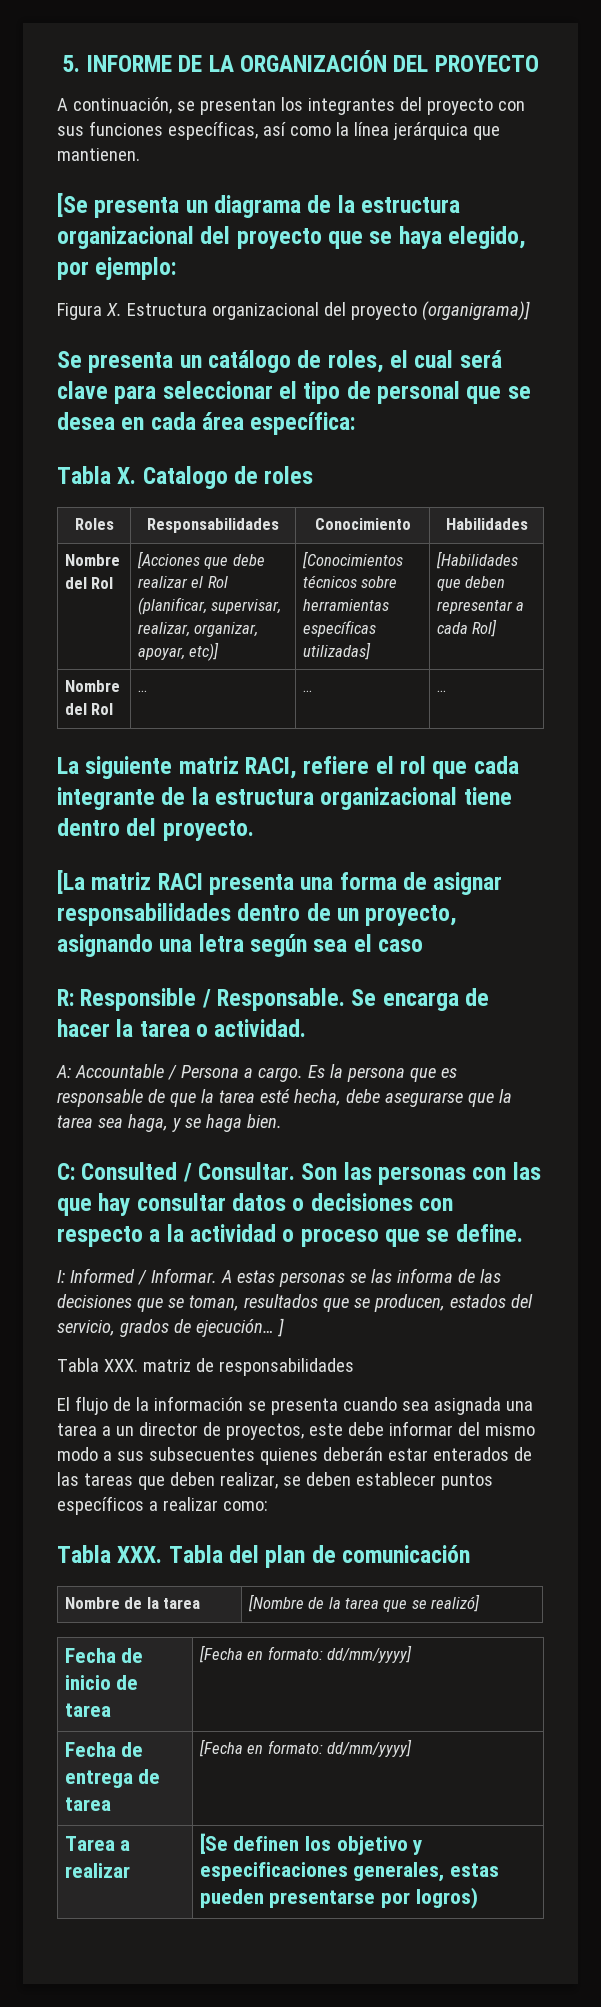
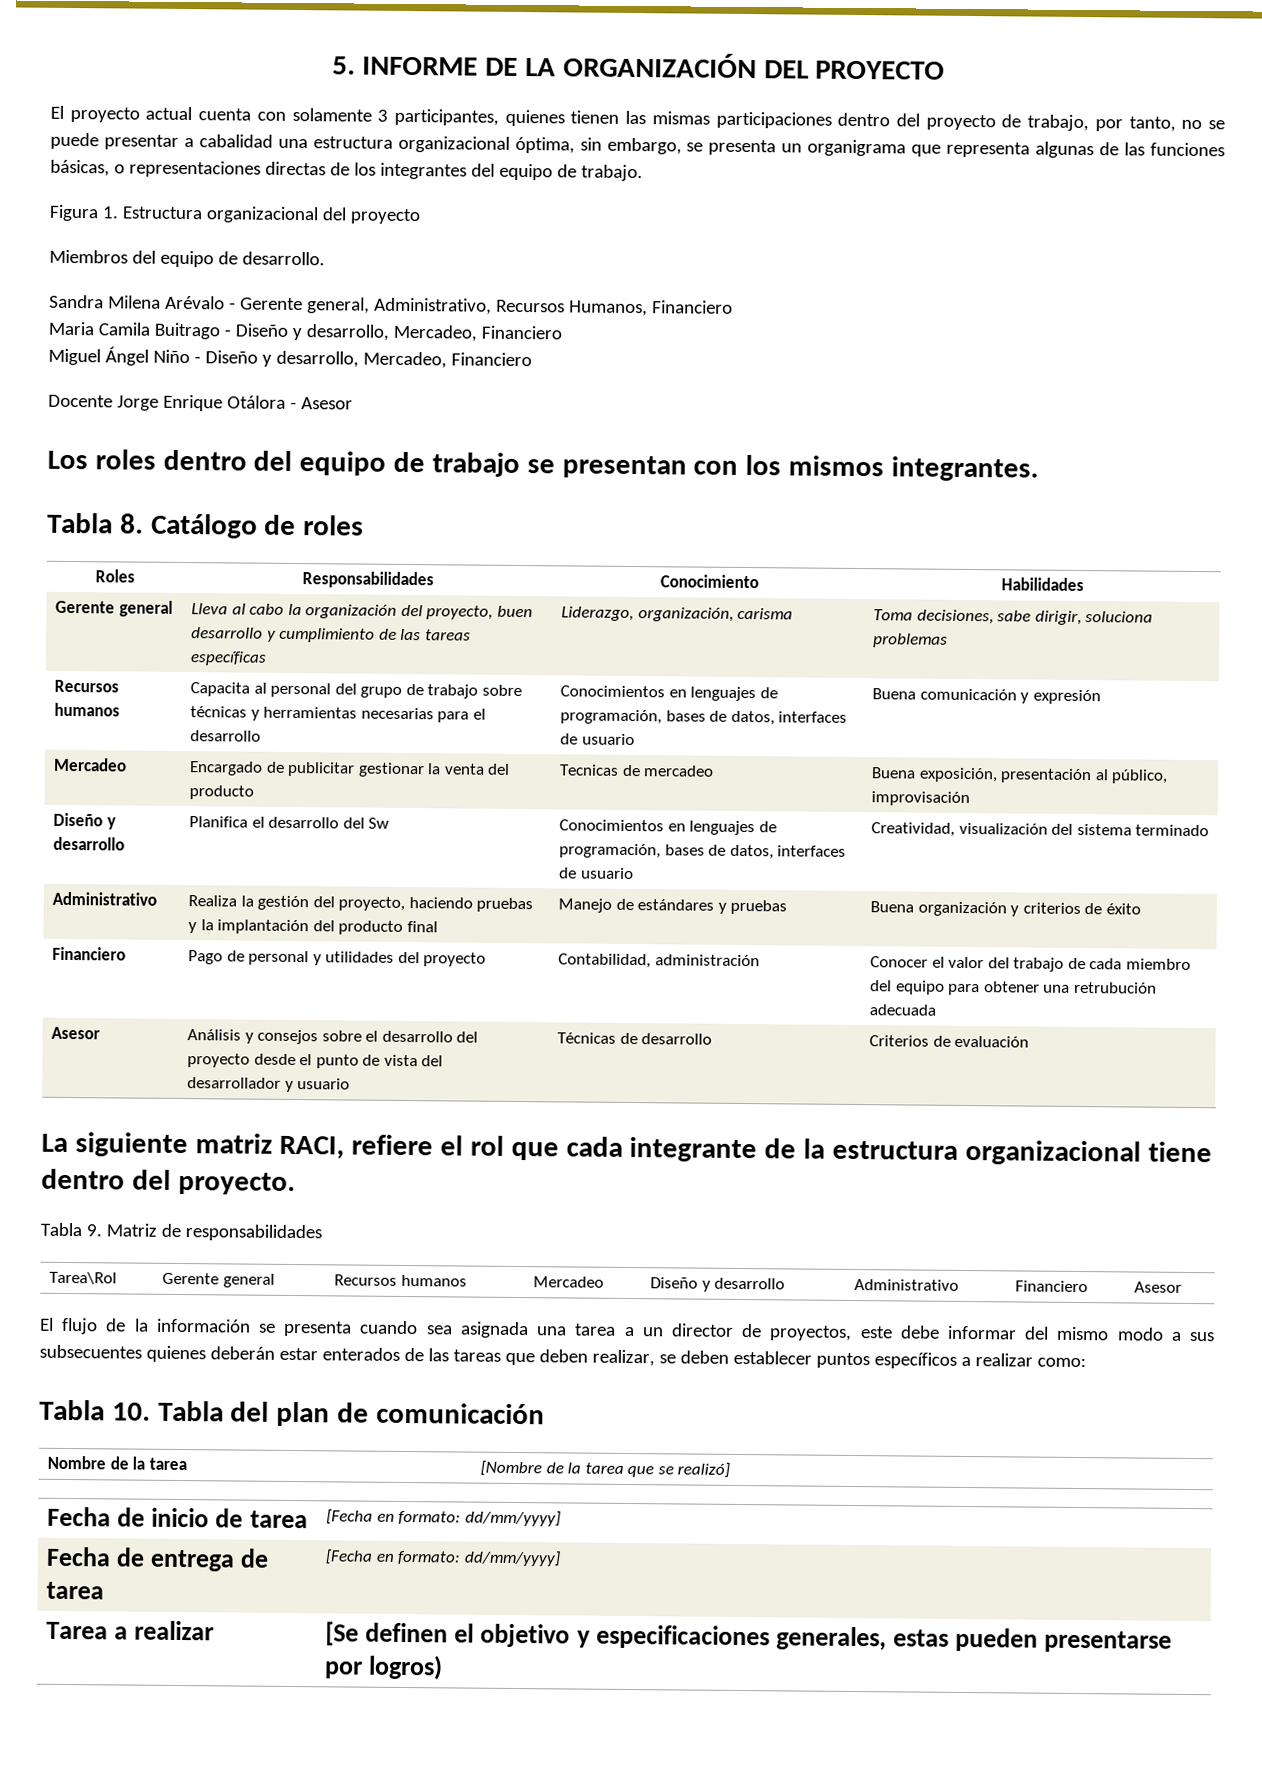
- A continuación, se presentan los integrantes del proyecto con sus funciones específicas, así como la línea jerárquica que mantienen.
- [Se presenta un diagrama de la estructura organizacional del proyecto que se haya elegido, por ejemplo:
+ El proyecto actual cuenta con solamente 3 participantes, quienes tienen las mismas participaciones dentro del proyecto de trabajo, por tanto, no se puede presentar a cabalidad una estructura organizacional óptima, sin embargo, se presenta un organigrama que representa algunas de las funciones básicas, o representaciones directas de los integrantes del equipo de trabajo.
- Figura X. Estructura organizacional del proyecto (organigrama)]
- Se presenta un catálogo de roles, el cual será clave para seleccionar el tipo de personal que se desea en cada área específica:
- Tabla X. Catalogo de roles
+ Figura 1. Estructura organizacional del proyecto
+ Miembros del equipo de desarrollo.
+ Sandra Milena Arévalo - Gerente general, Administrativo, Recursos Humanos, Financiero
+ Maria Camila Buitrago - Diseño y desarrollo, Mercadeo, Financiero
+ Miguel Ángel Niño - Diseño y desarrollo, Mercadeo, Financiero
+ Docente Jorge Enrique Otálora - Asesor
+ Los roles dentro del equipo de trabajo se presentan con los mismos integrantes.
+ Tabla 8. Catálogo de roles
- Nombre del Rol | [Acciones que debe realizar el Rol (planificar, supervisar, realizar, organizar, apoyar, etc)] | [Conocimientos técnicos sobre herramientas específicas utilizadas] | [Habilidades que deben representar a cada Rol]
- Nombre del Rol | … | … | …
+ Gerente general | Lleva al cabo la organización del proyecto, buen desarrollo y cumplimiento de las tareas específicas | Liderazgo, organización, carisma | Toma decisiones, sabe dirigir, soluciona problemas
+ Recursos humanos | Capacita al personal del grupo de trabajo sobre técnicas y herramientas necesarias para el desarrollo | Conocimientos en lenguajes de programación, bases de datos, interfaces de usuario | Buena comunicación y expresión
+ Mercadeo | Encargado de publicitar gestionar la venta del producto | Tecnicas de mercadeo | Buena exposición, presentación al público, improvisación
+ Diseño y desarrollo | Planifica el desarrollo del Sw | Conocimientos en lenguajes de programación, bases de datos, interfaces de usuario | Creatividad, visualización del sistema terminado
+ Administrativo | Realiza la gestión del proyecto, haciendo pruebas y la implantación del producto final | Manejo de estándares y pruebas | Buena organización y criterios de éxito
+ Financiero | Pago de personal y utilidades del proyecto | Contabilidad, administración | Conocer el valor del trabajo de cada miembro del equipo para obtener una retrubución adecuada
+ Asesor | Análisis y consejos sobre el desarrollo del proyecto desde el punto de vista del desarrollador y usuario | Técnicas de desarrollo | Criterios de evaluación
- [La matriz RACI presenta una forma de asignar responsabilidades dentro de un proyecto, asignando una letra según sea el caso
- R: Responsible / Responsable. Se encarga de hacer la tarea o actividad.
- A: Accountable / Persona a cargo. Es la persona que es responsable de que la tarea esté hecha, debe asegurarse que la tarea sea haga, y se haga bien.
- C: Consulted / Consultar. Son las personas con las que hay consultar datos o decisiones con respecto a la actividad o proceso que se define.
- I: Informed / Informar. A estas personas se las informa de las decisiones que se toman, resultados que se producen, estados del servicio, grados de ejecución… ]
- Tabla XXX. matriz de responsabilidades
+ Tabla 9. Matriz de responsabilidades
+ Tarea\Rol | Gerente general | Recursos humanos | Mercadeo | Diseño y desarrollo | Administrativo | Financiero | Asesor
- Tabla XXX. Tabla del plan de comunicación
+ Tabla 10. Tabla del plan de comunicación
- Tarea a realizar | [Se definen los objetivo y especificaciones generales, estas pueden presentarse por logros)
+ Tarea a realizar | [Se definen el objetivo y especificaciones generales, estas pueden presentarse por logros)

